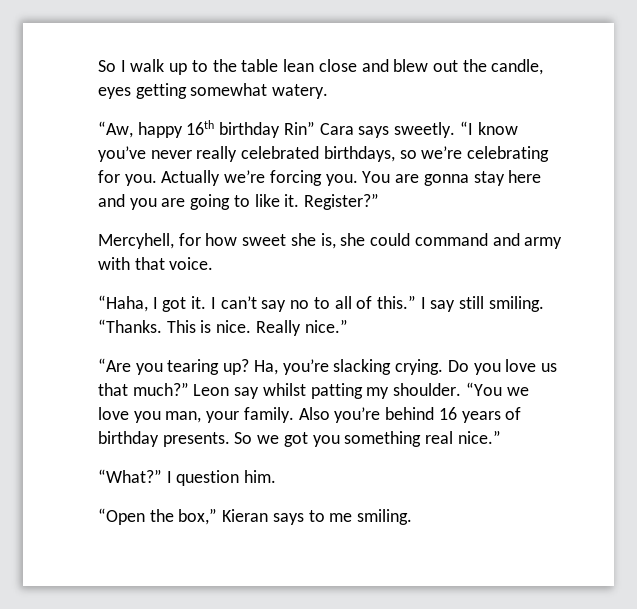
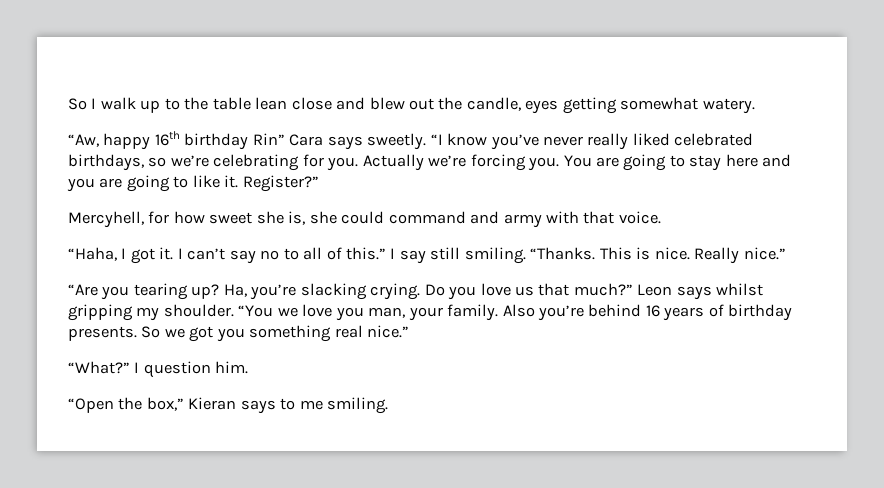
- “I know you’ve never really celebrated birthdays, so we’re celebrating for you.
+ “I know you’ve never really liked celebrated birthdays, so we’re celebrating for you.
- You are gonna stay here and you are going to like it.
+ You are going to stay here and you are going to like it.
- Leon say whilst patting my shoulder.
+ Leon says whilst gripping my shoulder.

